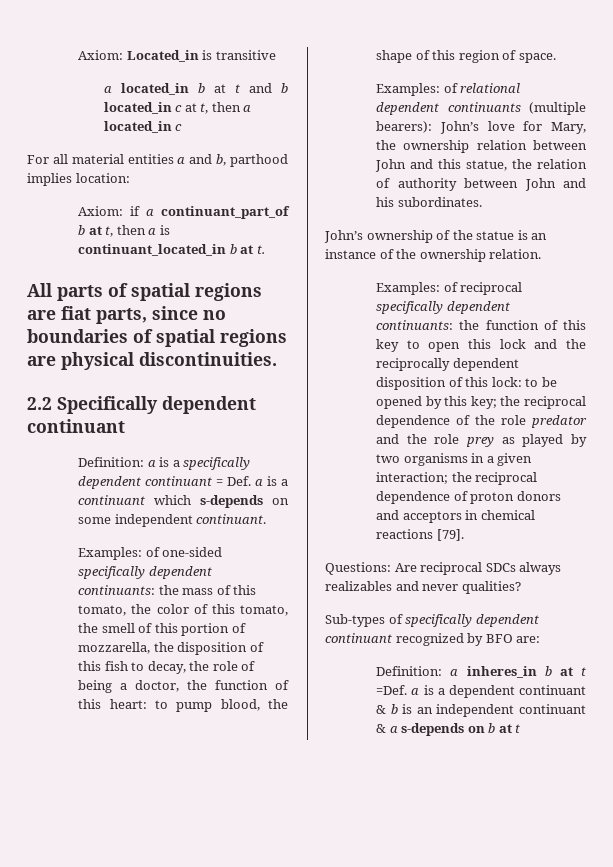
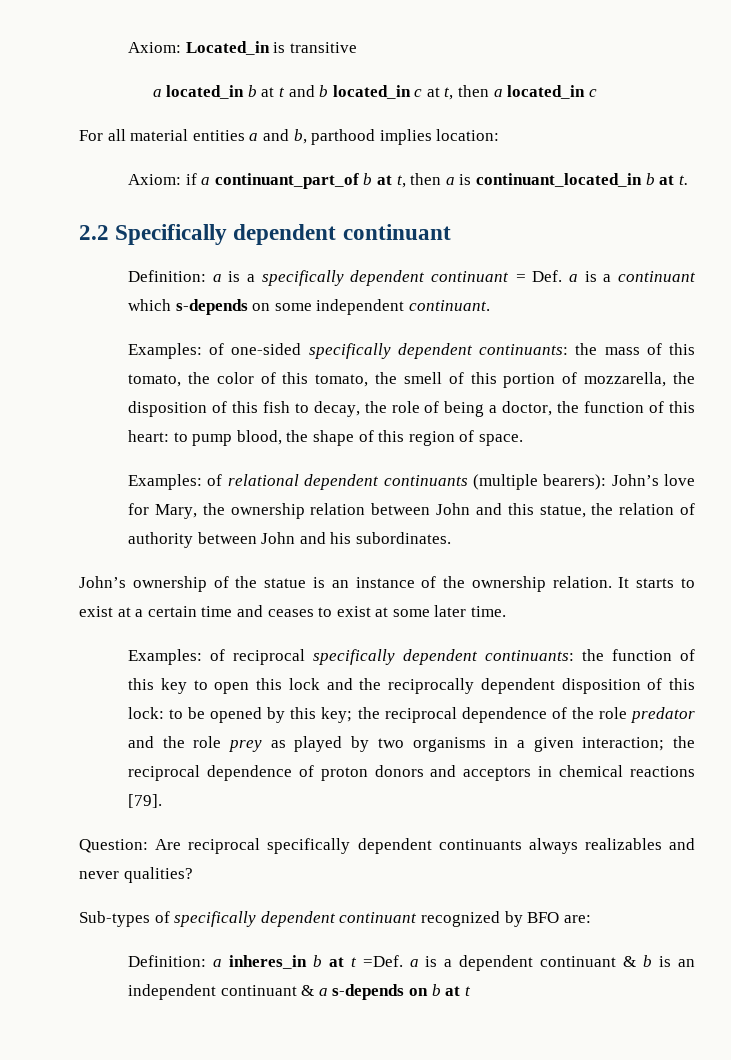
- All parts of spatial regions are fiat parts, since no boundaries of spatial regions are physical discontinuities.
+ It starts to exist at a certain time and ceases to exist at some later time.
- Questions: Are reciprocal SDCs always realizables and never qualities?
+ Question: Are reciprocal specifically dependent continuants always realizables and never qualities?

